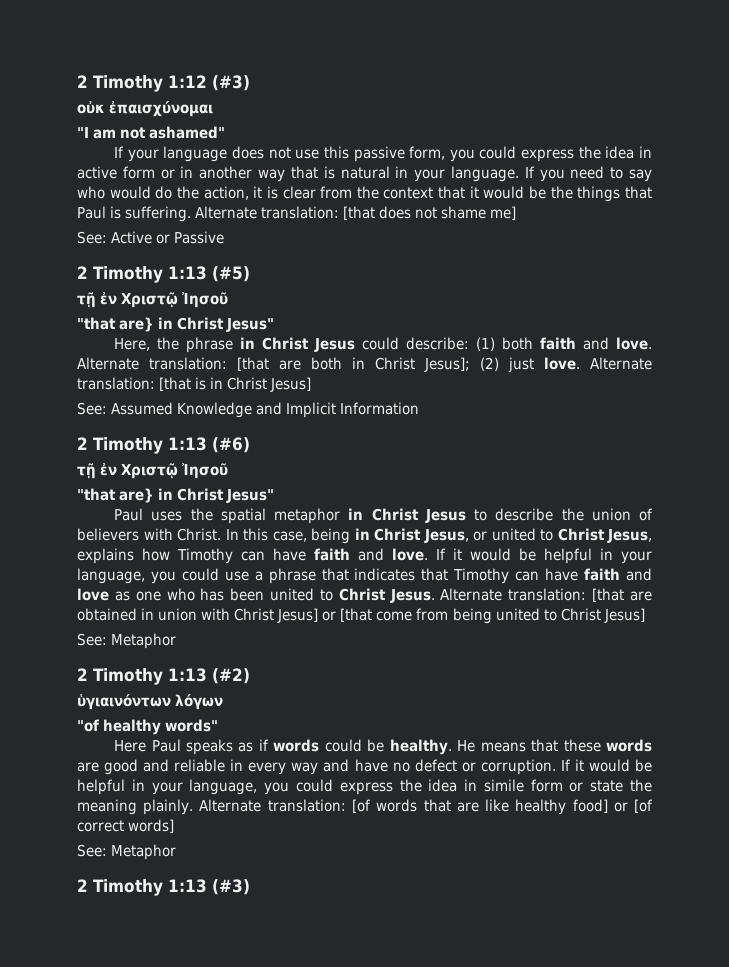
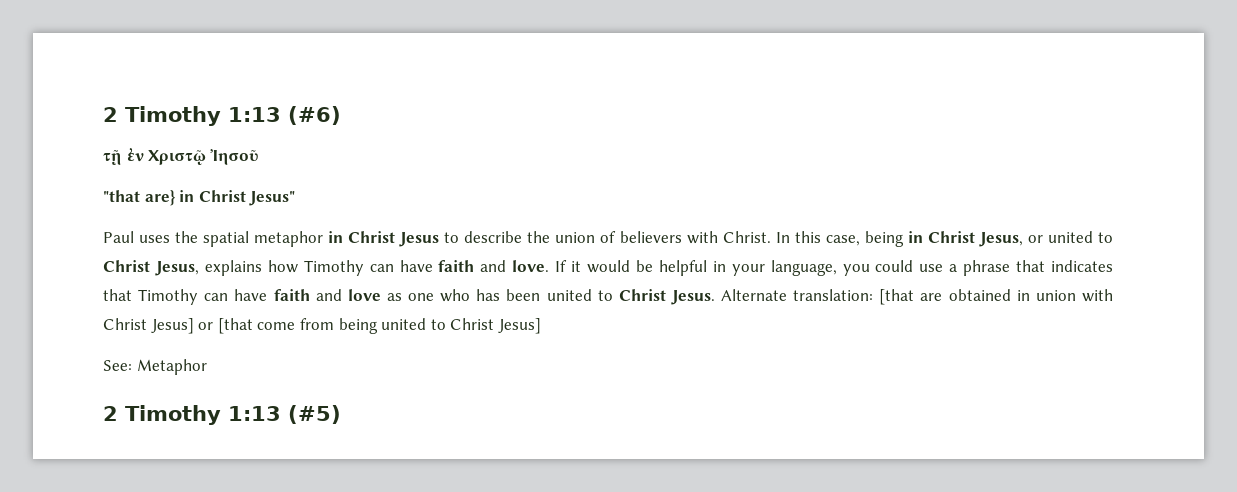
- 2 Timothy 1:12 (#3)
- οὐκ ἐπαισχύνομαι
- "I am not ashamed"
- If your language does not use this passive form, you could express the idea in active form or in another way that is natural in your language. If you need to say who would do the action, it is clear from the context that it would be the things that Paul is suffering. Alternate translation: [that does not shame me]
- See: Active or Passive
- 2 Timothy 1:13 (#5)
- τῇ ἐν Χριστῷ Ἰησοῦ
- "that are} in Christ Jesus"
- Here, the phrase in Christ Jesus could describe: (1) both faith and love. Alternate translation: [that are both in Christ Jesus]; (2) just love. Alternate translation: [that is in Christ Jesus]
- See: Assumed Knowledge and Implicit Information
- 2 Timothy 1:13 (#2)
- ὑγιαινόντων λόγων
- "of healthy words"
- Here Paul speaks as if words could be healthy. He means that these words are good and reliable in every way and have no defect or corruption. If it would be helpful in your language, you could express the idea in simile form or state the meaning plainly. Alternate translation: [of words that are like healthy food] or [of correct words]
- See: Metaphor
- 2 Timothy 1:13 (#3)
+ 2 Timothy 1:13 (#5)

